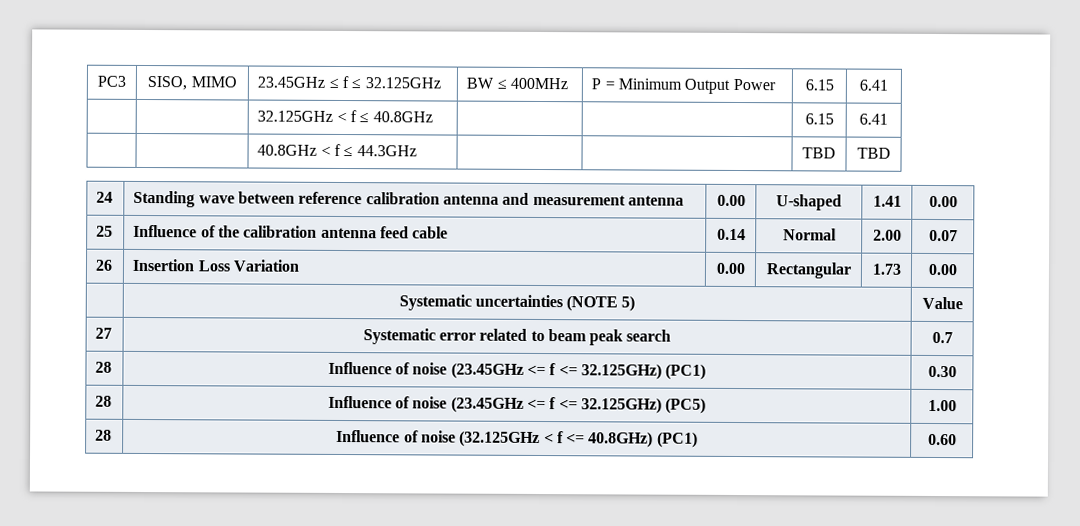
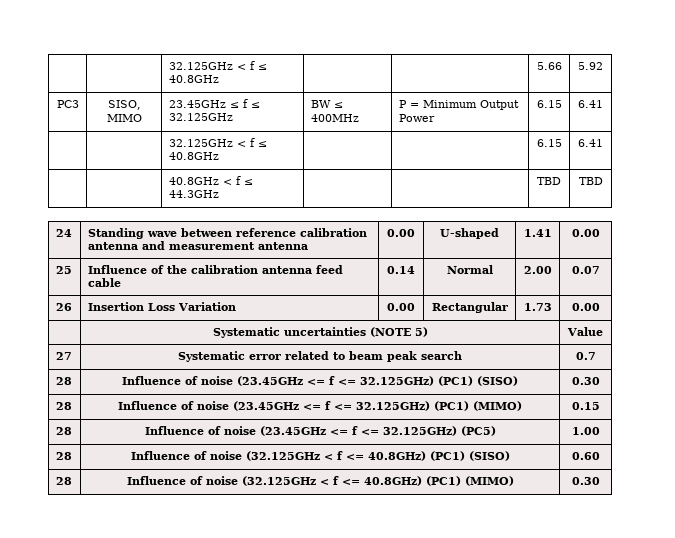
+ | | 32.125GHz < f ≤ 40.8GHz | | | 5.66 | 5.92
- 28 | Influence of noise (23.45GHz <= f <= 32.125GHz) (PC1) | 0.30
+ 28 | Influence of noise (23.45GHz <= f <= 32.125GHz) (PC1) (SISO) | 0.30
+ 28 | Influence of noise (23.45GHz <= f <= 32.125GHz) (PC1) (MIMO) | 0.15
- 28 | Influence of noise (32.125GHz < f <= 40.8GHz) (PC1) | 0.60
+ 28 | Influence of noise (32.125GHz < f <= 40.8GHz) (PC1) (SISO) | 0.60
+ 28 | Influence of noise (32.125GHz < f <= 40.8GHz) (PC1) (MIMO) | 0.30

